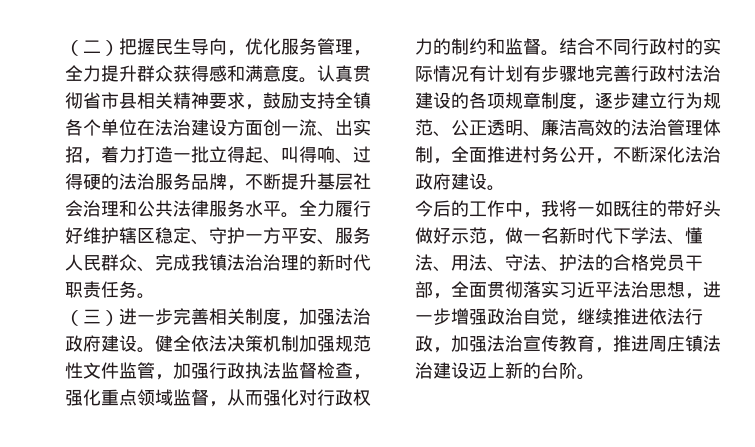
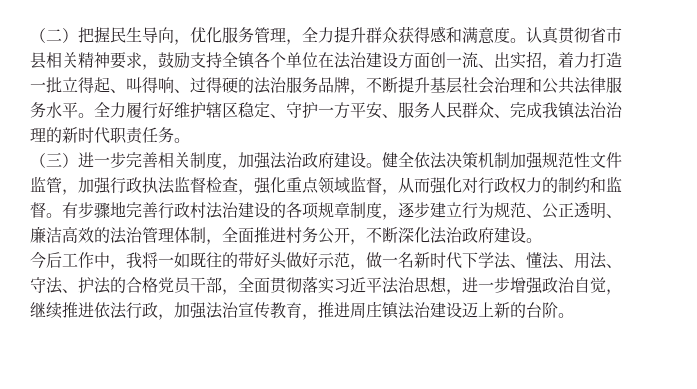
- 结合不同行政村的实际情况有计划有步骤地完善行政村法治建设的各项规章制度，逐步建立行为规范、公正透明、廉洁高效的法治管理体制，全面推进村务公开，不断深化法治政府建设。
+ 有步骤地完善行政村法治建设的各项规章制度，逐步建立行为规范、公正透明、廉洁高效的法治管理体制，全面推进村务公开，不断深化法治政府建设。
- 今后的工作中，我将一如既往的带好头做好示范，做一名新时代下学法、懂法、用法、守法、护法的合格党员干部，全面贯彻落实习近平法治思想，进一步增强政治自觉，继续推进依法行政，加强法治宣传教育，推进周庄镇法治建设迈上新的台阶。
+ 今后工作中，我将一如既往的带好头做好示范，做一名新时代下学法、懂法、用法、守法、护法的合格党员干部，全面贯彻落实习近平法治思想，进一步增强政治自觉，继续推进依法行政，加强法治宣传教育，推进周庄镇法治建设迈上新的台阶。

